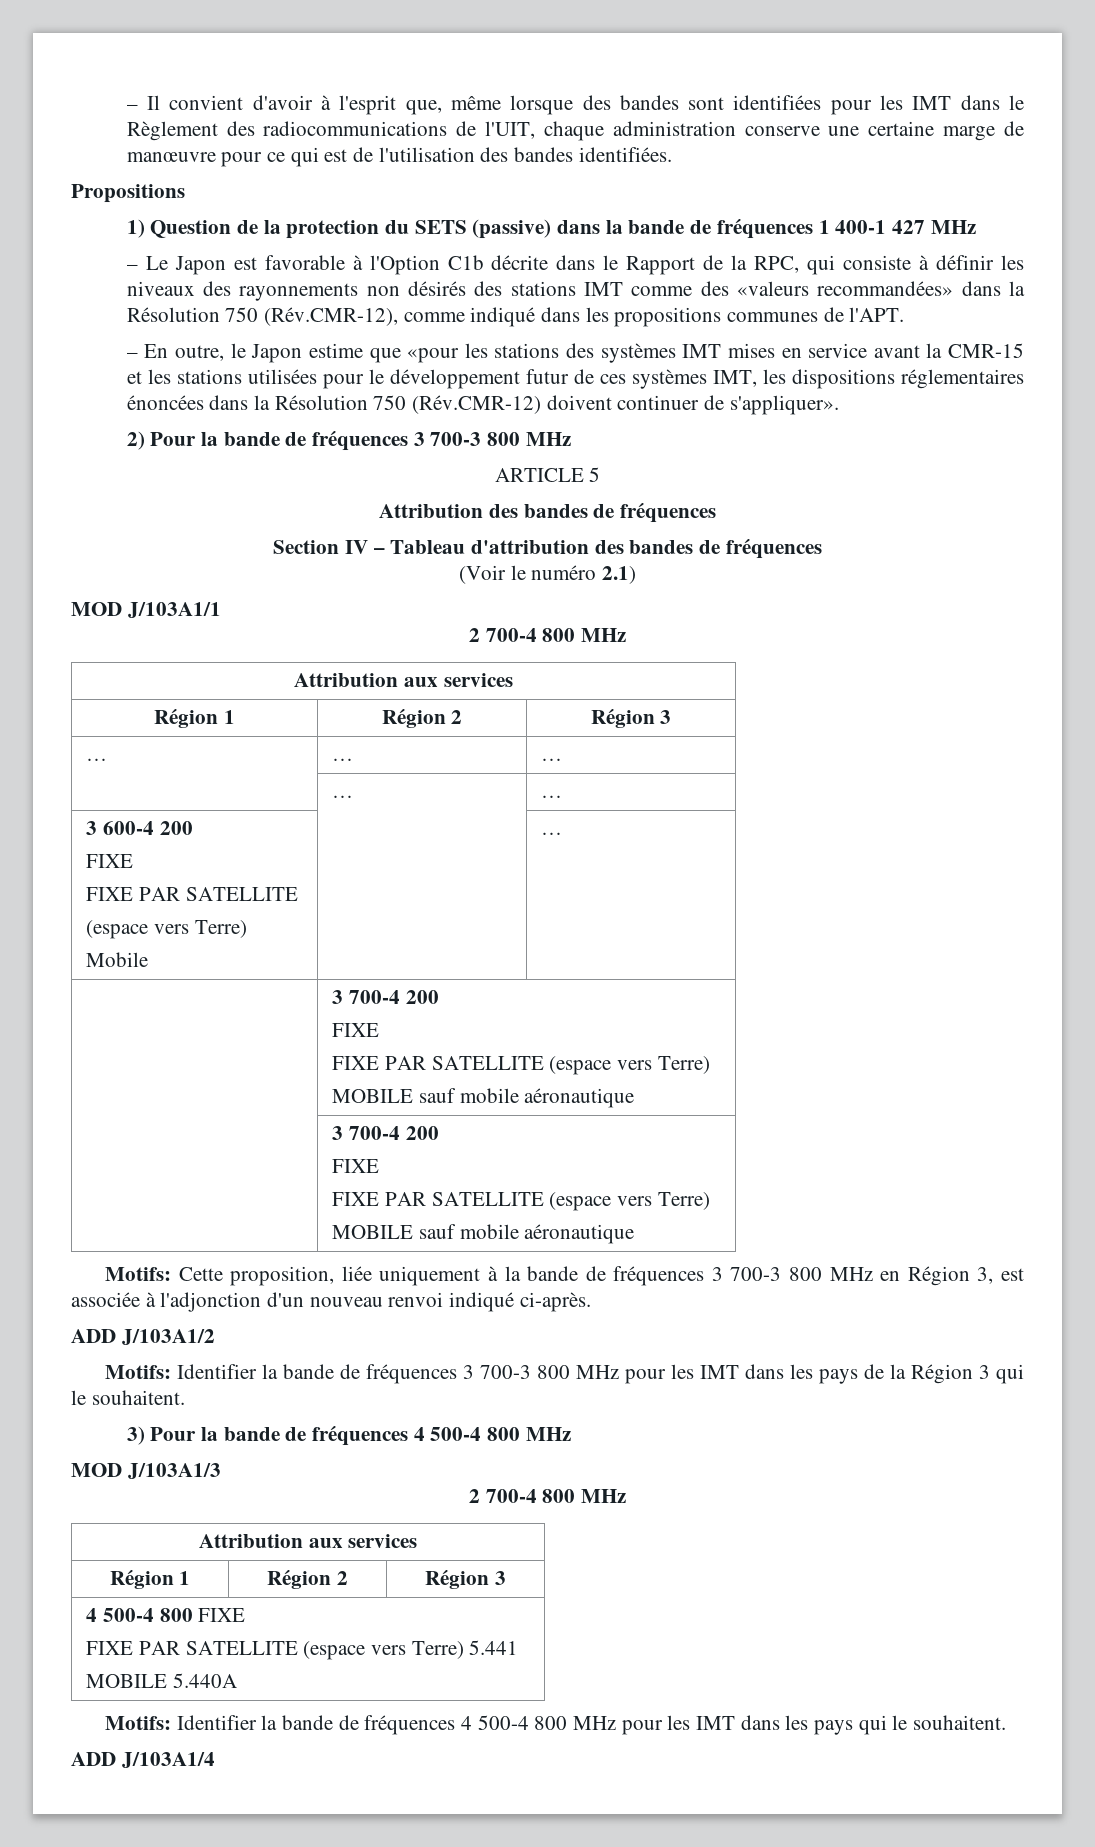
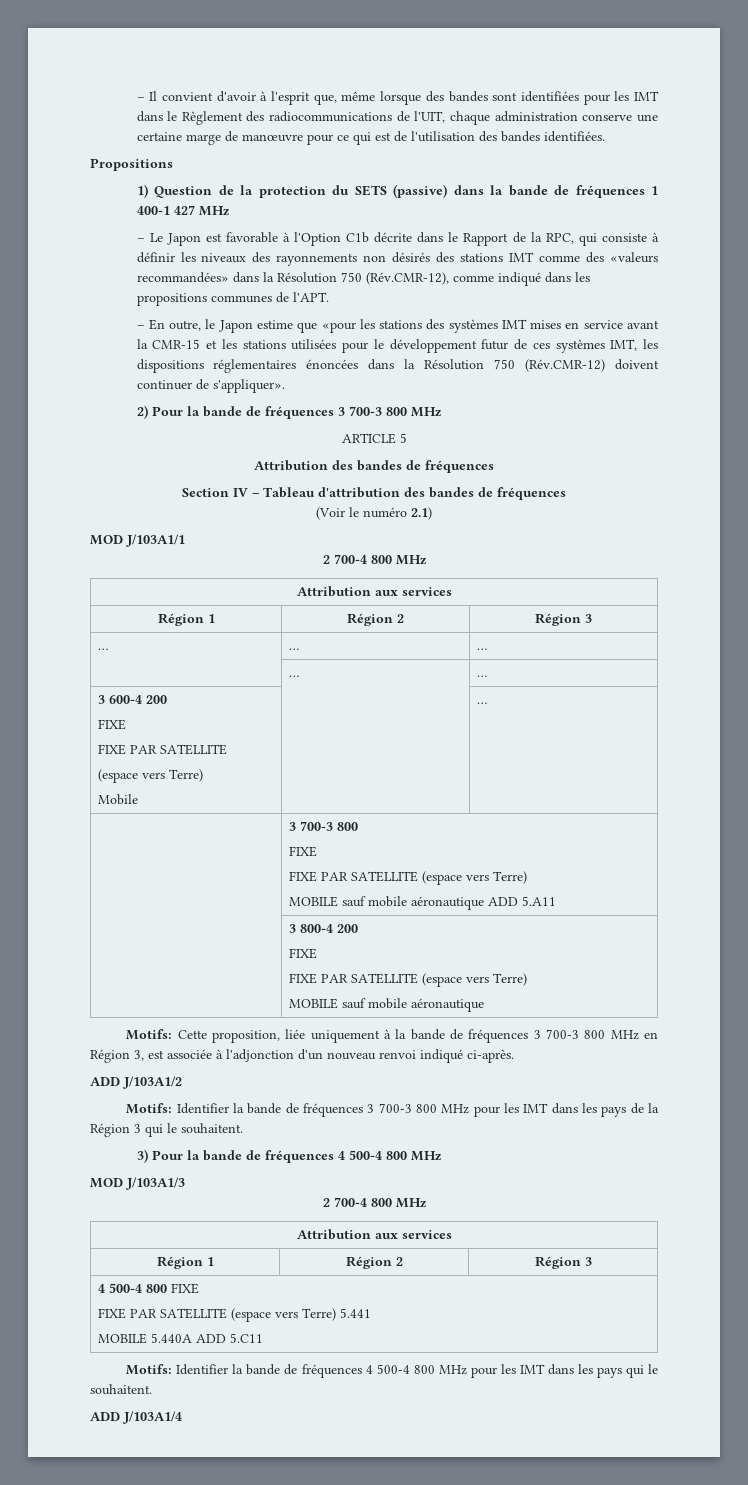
  3 600-4 200
  FIXE
  FIXE PAR SATELLITE
  (espace vers Terre)
  Mobile | | …
- | 3 700-4 200
+ | 3 700-3 800
  FIXE
  FIXE PAR SATELLITE (espace vers Terre)
- MOBILE sauf mobile aéronautique
- | 3 700-4 200
+ MOBILE sauf mobile aéronautique ADD 5.A11
+ | 3 800-4 200
  4 500-4 800 FIXE
  FIXE PAR SATELLITE (espace vers Terre) 5.441
- MOBILE 5.440A
+ MOBILE 5.440A ADD 5.C11

